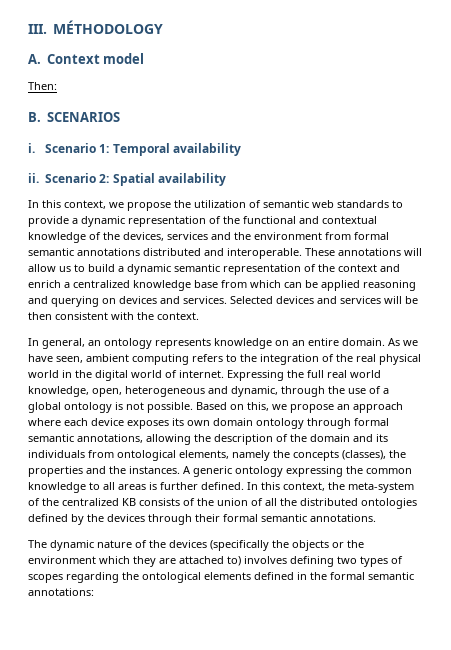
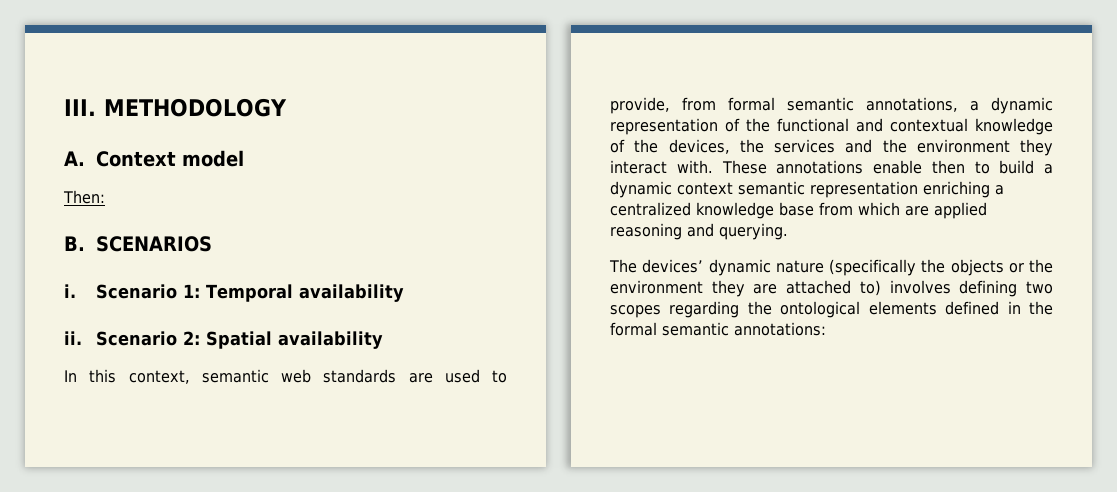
- III. MÉTHODOLOGY
+ III. METHODOLOGY
- In this context, we propose the utilization of semantic web standards to provide a dynamic representation of the functional and contextual knowledge of the devices, services and the environment from formal semantic annotations distributed and interoperable. These annotations will allow us to build a dynamic semantic representation of the context and enrich a centralized knowledge base from which can be applied reasoning and querying on devices and services. Selected devices and services will be then consistent with the context.
- In general, an ontology represents knowledge on an entire domain. As we have seen, ambient computing refers to the integration of the real physical world in the digital world of internet. Expressing the full real world knowledge, open, heterogeneous and dynamic, through the use of a global ontology is not possible. Based on this, we propose an approach where each device exposes its own domain ontology through formal semantic annotations, allowing the description of the domain and its individuals from ontological elements, namely the concepts (classes), the properties and the instances. A generic ontology expressing the common knowledge to all areas is further defined. In this context, the meta-system of the centralized KB consists of the union of all the distributed ontologies defined by the devices through their formal semantic annotations.
+ In this context, semantic web standards are used to provide, from formal semantic annotations, a dynamic representation of the functional and contextual knowledge of the devices, the services and the environment they interact with. These annotations enable then to build a dynamic context semantic representation enriching a centralized knowledge base from which are applied reasoning and querying.
- The dynamic nature of the devices (specifically the objects or the environment which they are attached to) involves defining two types of scopes regarding the ontological elements defined in the formal semantic annotations:
+ The devices’ dynamic nature (specifically the objects or the environment they are attached to) involves defining two scopes regarding the ontological elements defined in the formal semantic annotations:

